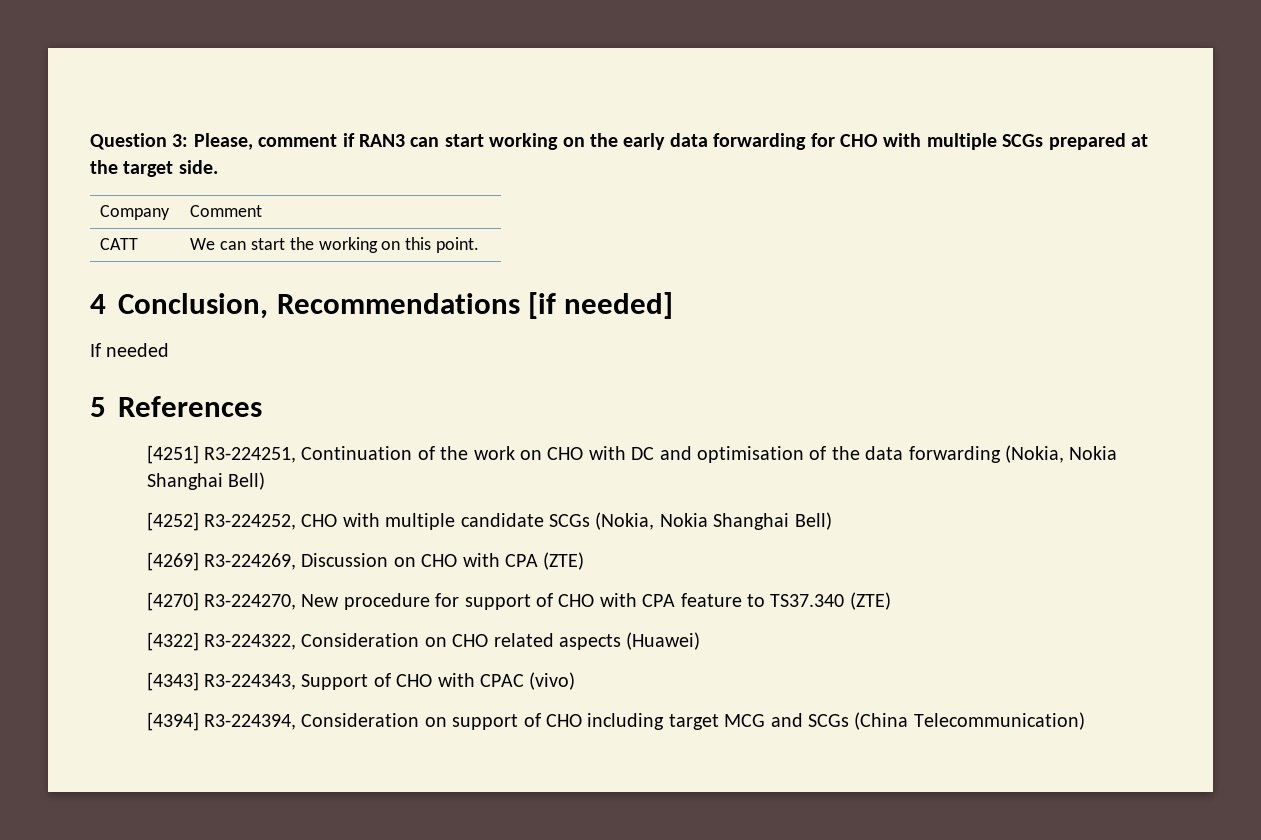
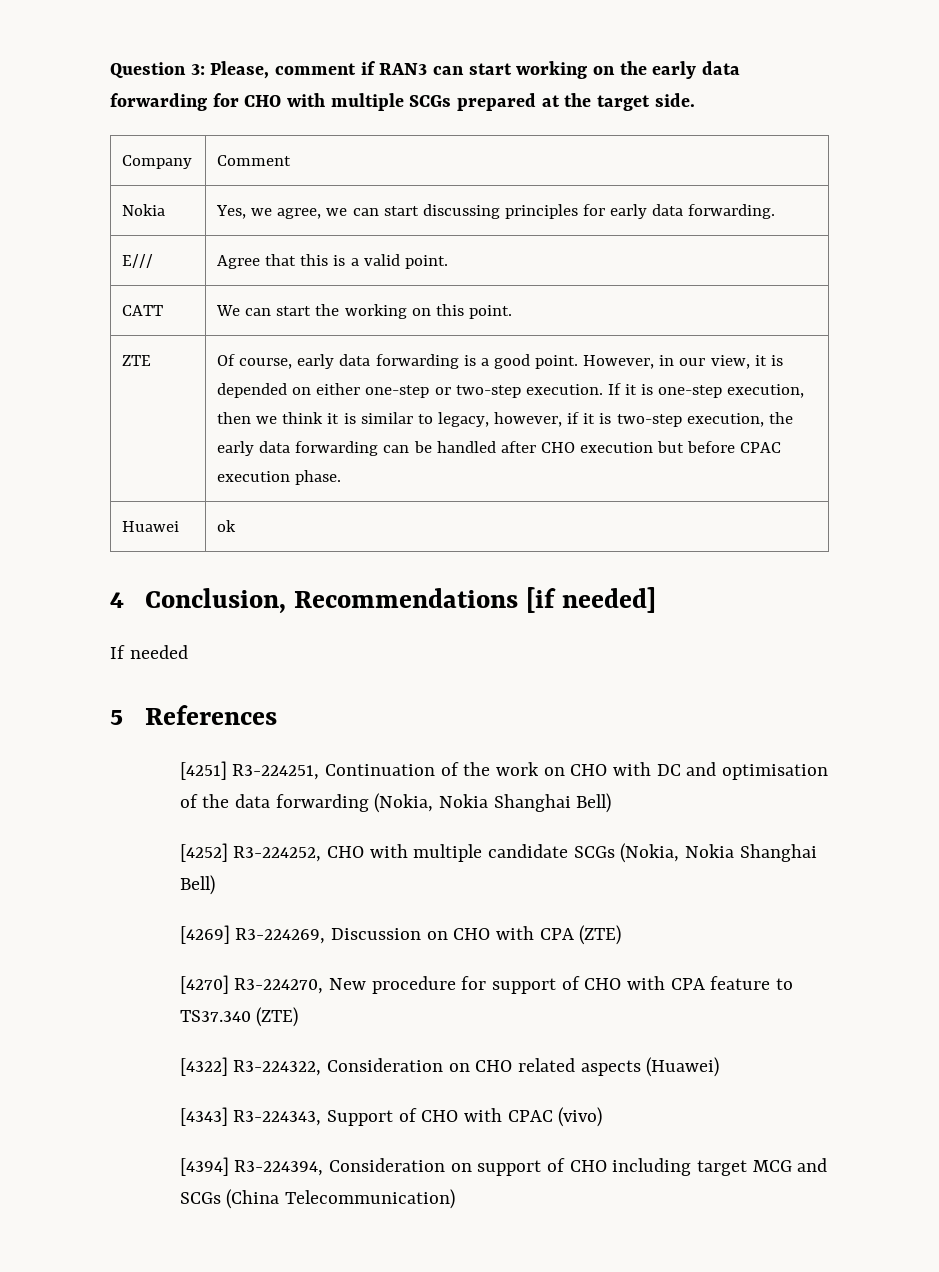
+ Nokia | Yes, we agree, we can start discussing principles for early data forwarding.
+ E/// | Agree that this is a valid point.
+ ZTE | Of course, early data forwarding is a good point. However, in our view, it is depended on either one-step or two-step execution. If it is one-step execution, then we think it is similar to legacy, however, if it is two-step execution, the early data forwarding can be handled after CHO execution but before CPAC execution phase.
+ Huawei | ok

